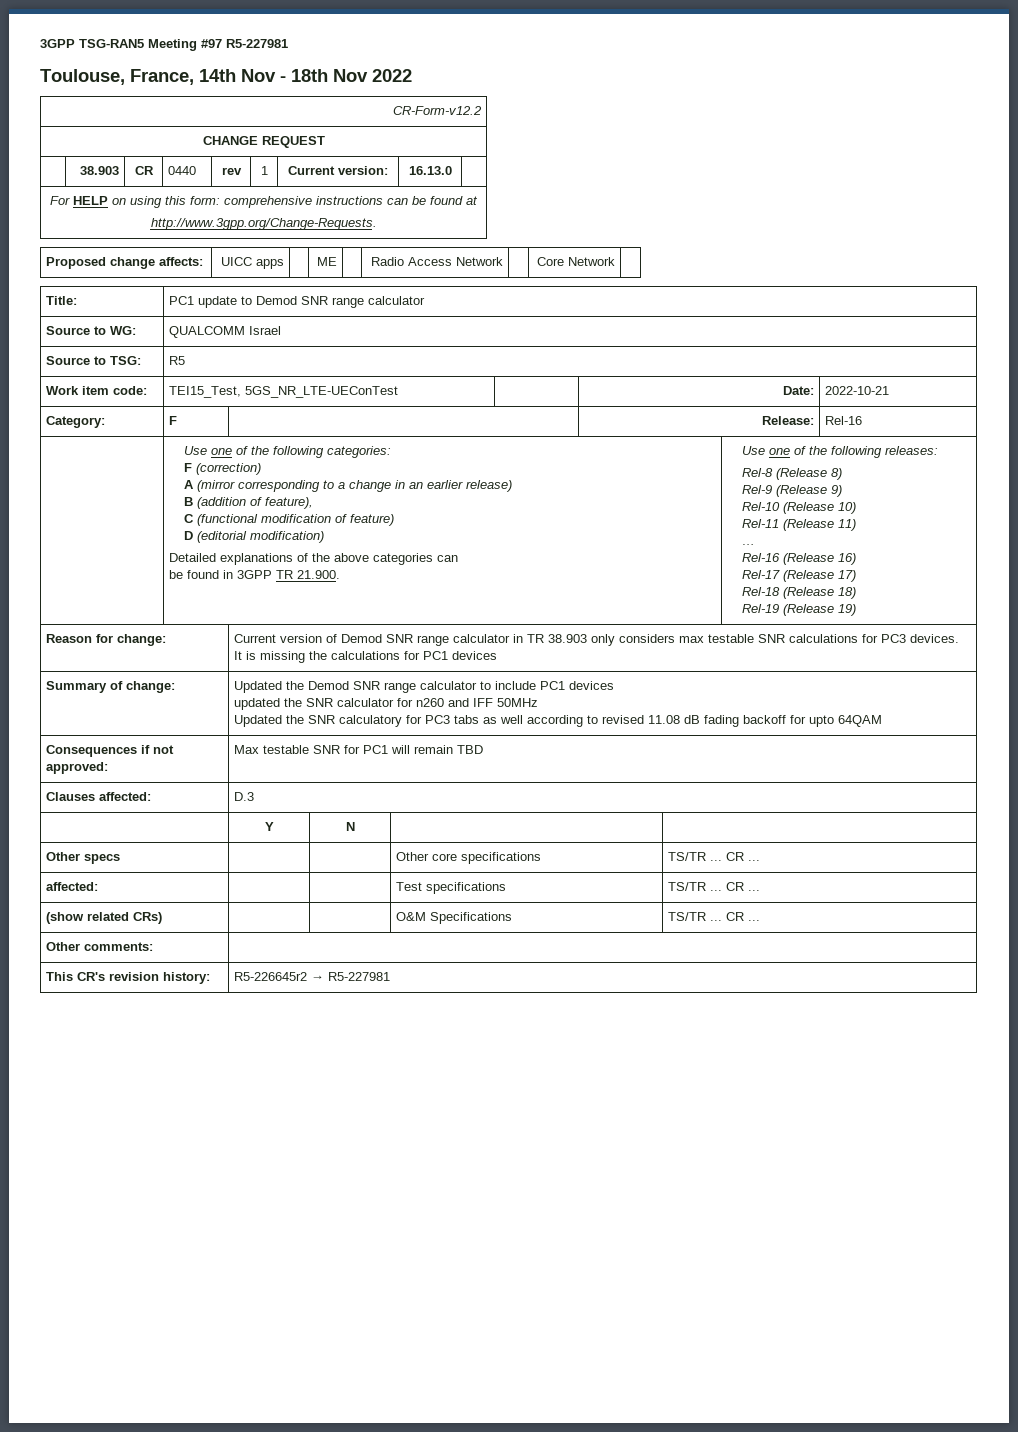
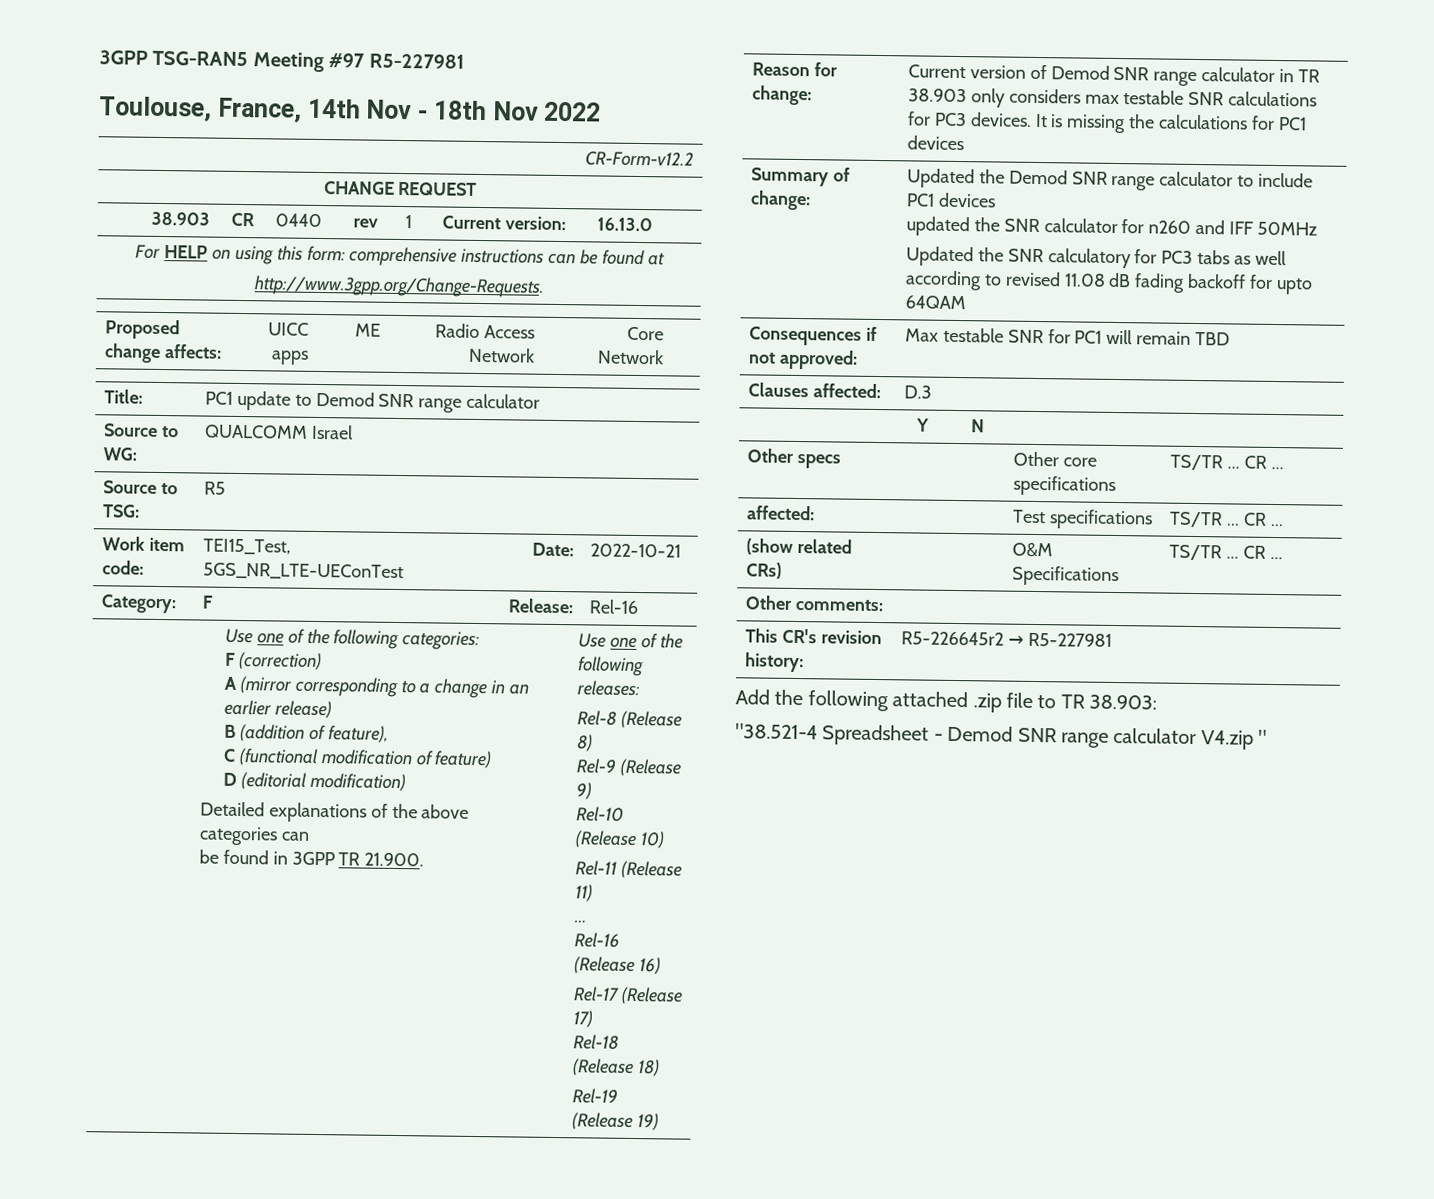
+ Add the following attached .zip file to TR 38.903:
+ "38.521-4 Spreadsheet - Demod SNR range calculator V4.zip "

